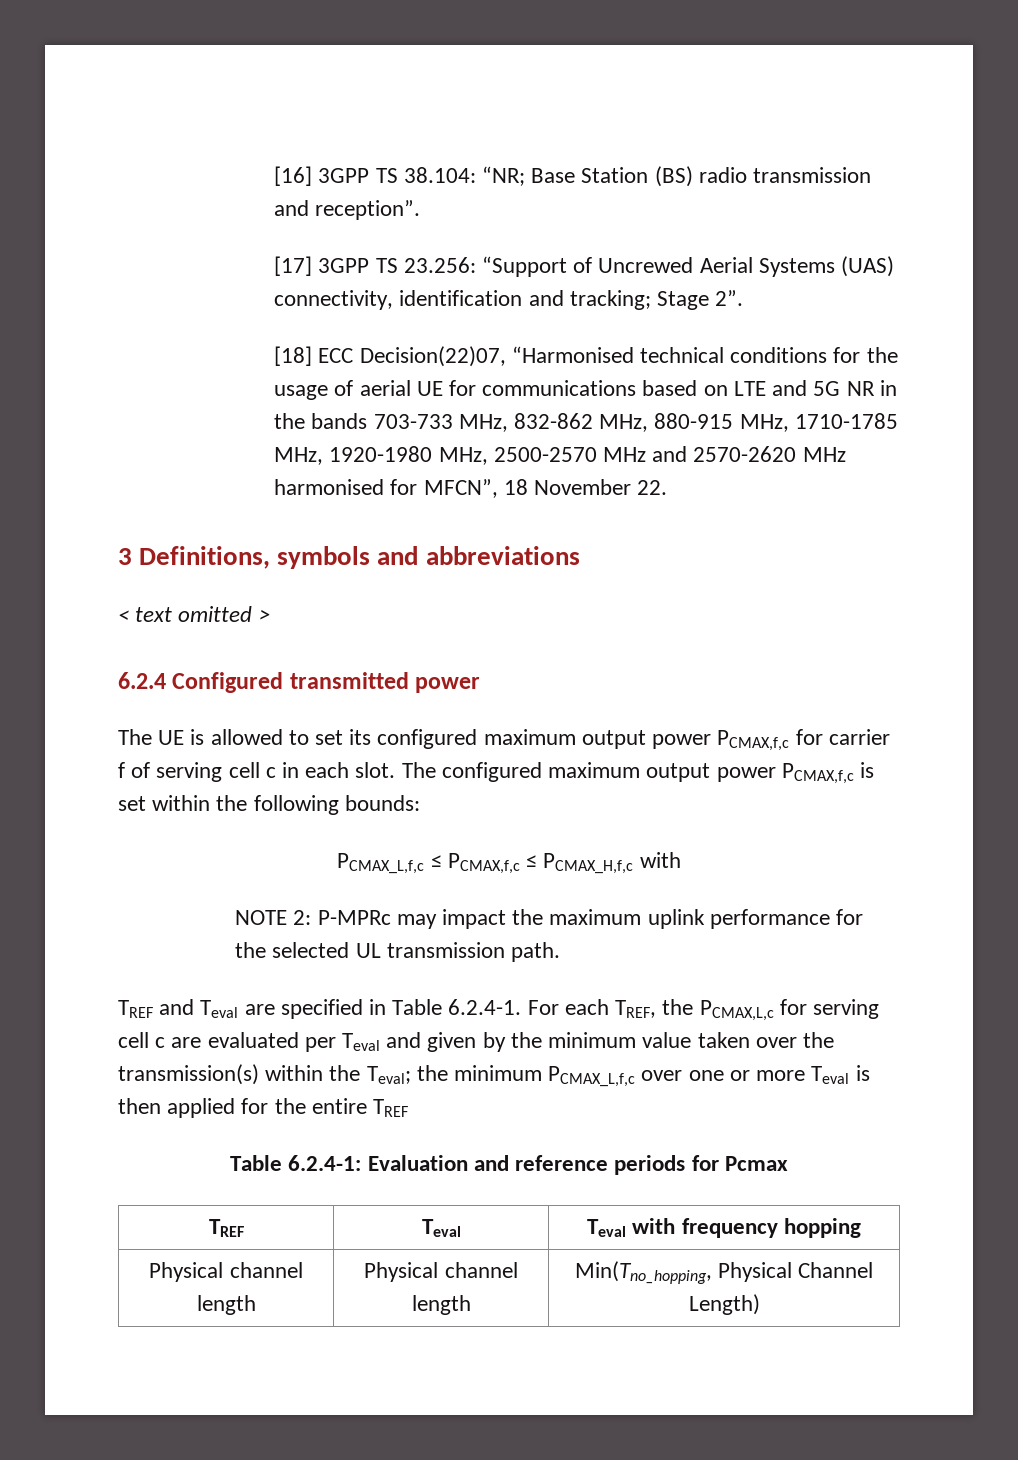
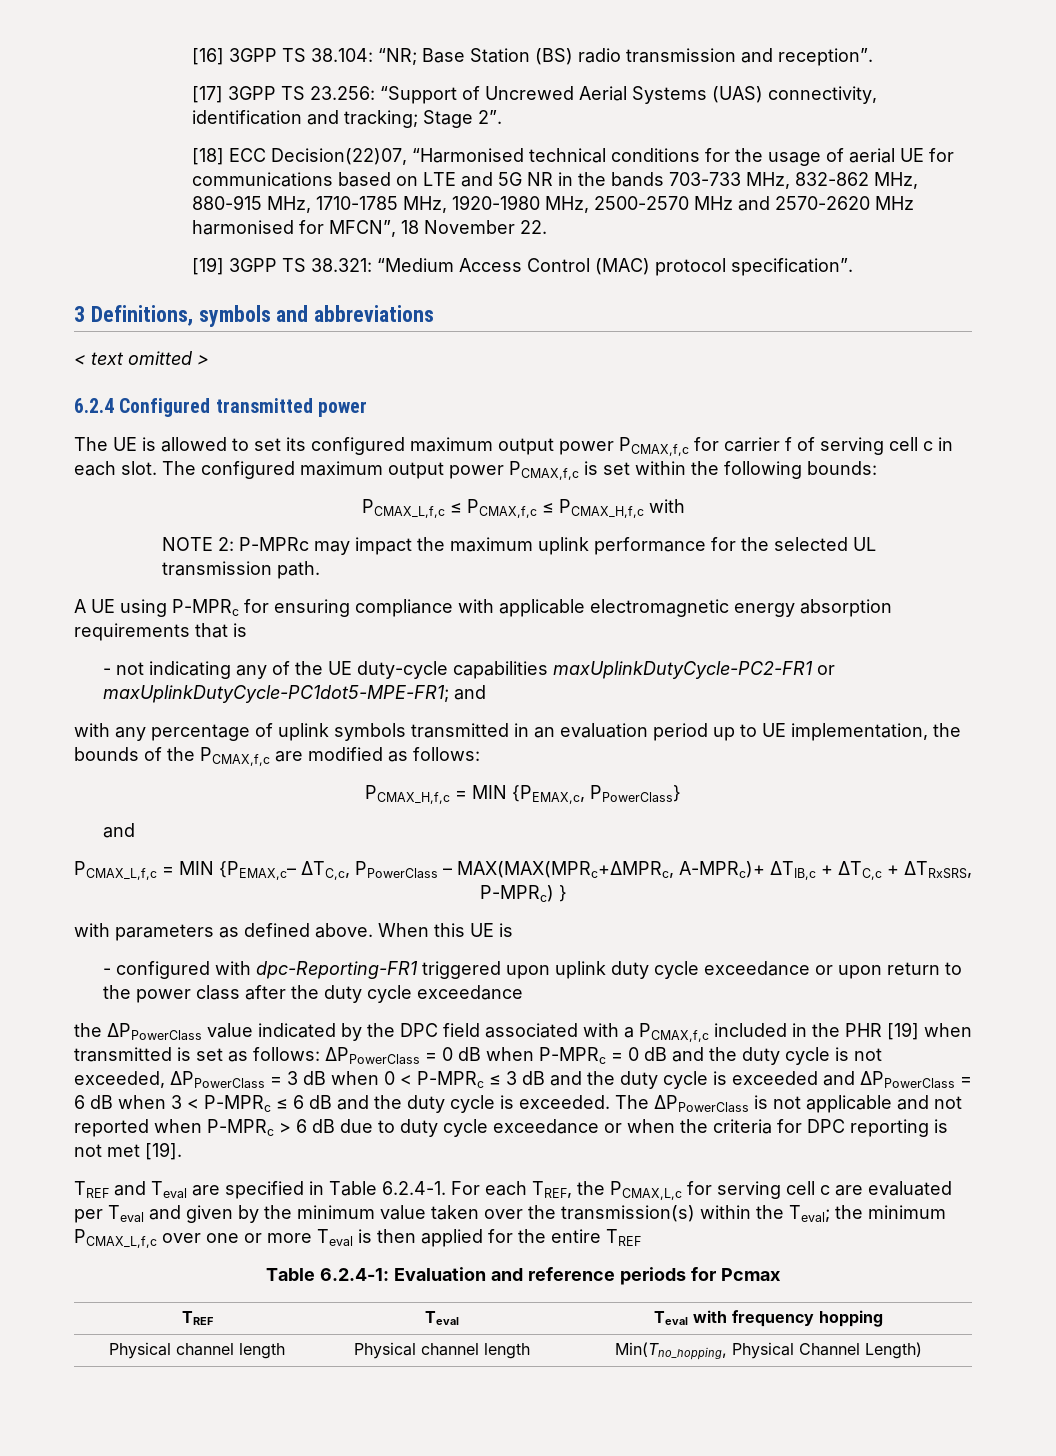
+ [19] 3GPP TS 38.321: “Medium Access Control (MAC) protocol specification”.
+ A UE using P-MPRc for ensuring compliance with applicable electromagnetic energy absorption requirements that is
+ - not indicating any of the UE duty-cycle capabilities maxUplinkDutyCycle-PC2-FR1 or maxUplinkDutyCycle-PC1dot5-MPE-FR1; and
+ with any percentage of uplink symbols transmitted in an evaluation period up to UE implementation, the bounds of the PCMAX,f,c are modified as follows:
+ PCMAX_H,f,c = MIN {PEMAX,c, PPowerClass}
+ and
+ PCMAX_L,f,c = MIN {PEMAX,c– ∆TC,c, PPowerClass – MAX(MAX(MPRc+∆MPRc, A-MPRc)+ ΔTIB,c + ∆TC,c + ∆TRxSRS, P-MPRc) }
+ with parameters as defined above. When this UE is
+ - configured with dpc-Reporting-FR1 triggered upon uplink duty cycle exceedance or upon return to the power class after the duty cycle exceedance
+ the ΔPPowerClass value indicated by the DPC field associated with a PCMAX,f,c included in the PHR [19] when transmitted is set as follows: ΔPPowerClass = 0 dB when P-MPRc = 0 dB and the duty cycle is not exceeded, ΔPPowerClass = 3 dB when 0 < P-MPRc ≤ 3 dB and the duty cycle is exceeded and ΔPPowerClass = 6 dB when 3 < P-MPRc ≤ 6 dB and the duty cycle is exceeded. The ΔPPowerClass is not applicable and not reported when P-MPRc > 6 dB due to duty cycle exceedance or when the criteria for DPC reporting is not met [19].

